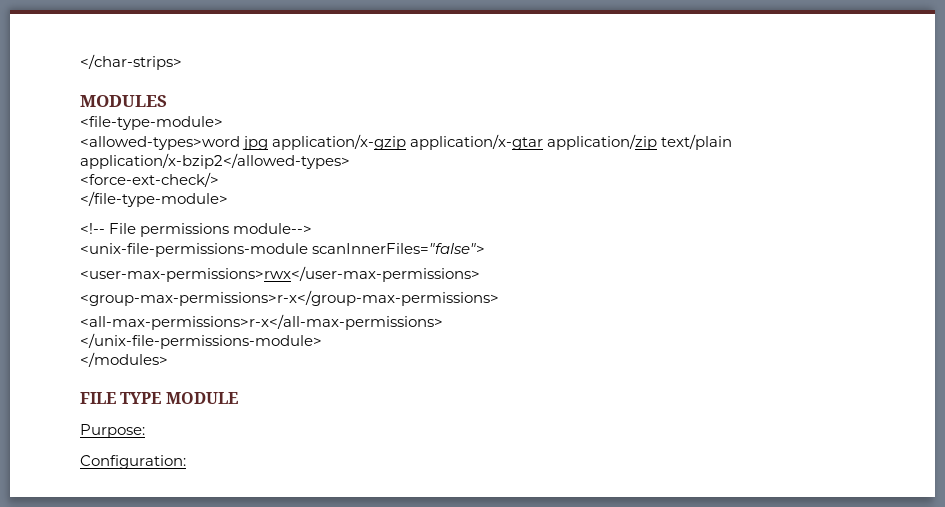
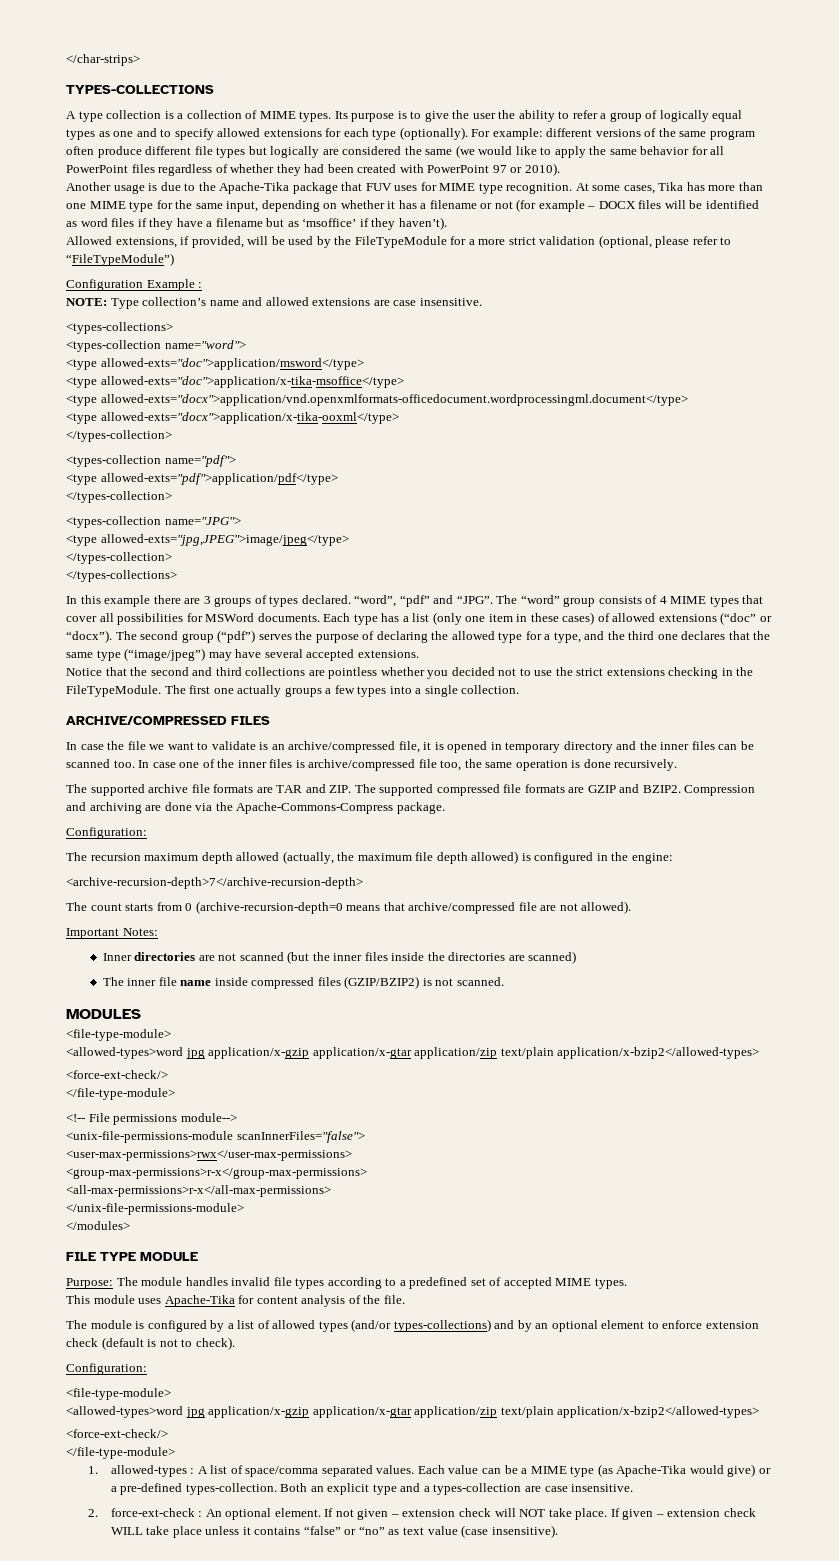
+ TYPES-COLLECTIONS
+ A type collection is a collection of MIME types. Its purpose is to give the user the ability to refer a group of logically equal types as one and to specify allowed extensions for each type (optionally). For example: different versions of the same program often produce different file types but logically are considered the same (we would like to apply the same behavior for all PowerPoint files regardless of whether they had been created with PowerPoint 97 or 2010).
+ Another usage is due to the Apache-Tika package that FUV uses for MIME type recognition. At some cases, Tika has more than one MIME type for the same input, depending on whether it has a filename or not (for example – DOCX files will be identified as word files if they have a filename but as ‘msoffice’ if they haven’t).
+ Allowed extensions, if provided, will be used by the FileTypeModule for a more strict validation (optional, please refer to “FileTypeModule”)
+ Configuration Example :
+ NOTE: Type collection’s name and allowed extensions are case insensitive.
+ <types-collections>
+ <types-collection name="word">
+ <type allowed-exts="doc">application/msword</type>
+ <type allowed-exts="doc">application/x-tika-msoffice</type>
+ <type allowed-exts="docx">application/vnd.openxmlformats-officedocument.wordprocessingml.document</type>
+ <type allowed-exts="docx">application/x-tika-ooxml</type>
+ </types-collection>
+ <types-collection name="pdf">
+ <type allowed-exts="pdf">application/pdf</type>
+ </types-collection>
+ <types-collection name="JPG">
+ <type allowed-exts="jpg,JPEG">image/jpeg</type>
+ </types-collection>
+ </types-collections>
+ In this example there are 3 groups of types declared. “word”, “pdf” and “JPG”. The “word” group consists of 4 MIME types that cover all possibilities for MSWord documents. Each type has a list (only one item in these cases) of allowed extensions (“doc” or “docx”). The second group (“pdf”) serves the purpose of declaring the allowed type for a type, and the third one declares that the same type (“image/jpeg”) may have several accepted extensions.
+ Notice that the second and third collections are pointless whether you decided not to use the strict extensions checking in the FileTypeModule. The first one actually groups a few types into a single collection.
+ ARCHIVE/COMPRESSED FILES
+ In case the file we want to validate is an archive/compressed file, it is opened in temporary directory and the inner files can be scanned too. In case one of the inner files is archive/compressed file too, the same operation is done recursively.
+ The supported archive file formats are TAR and ZIP. The supported compressed file formats are GZIP and BZIP2. Compression and archiving are done via the Apache-Commons-Compress package.
+ Configuration:
+ The recursion maximum depth allowed (actually, the maximum file depth allowed) is configured in the engine:
+ <archive-recursion-depth>7</archive-recursion-depth>
+ The count starts from 0 (archive-recursion-depth=0 means that archive/compressed file are not allowed).
+ Important Notes:
+ Inner directories are not scanned (but the inner files inside the directories are scanned)
+ The inner file name inside compressed files (GZIP/BZIP2) is not scanned.
- Purpose:
+ Purpose: The module handles invalid file types according to a predefined set of accepted MIME types.
+ This module uses Apache-Tika for content analysis of the file.
+ The module is configured by a list of allowed types (and/or types-collections) and by an optional element to enforce extension check (default is not to check).
  Configuration:
+ <file-type-module>
+ <allowed-types>word jpg application/x-gzip application/x-gtar application/zip text/plain application/x-bzip2</allowed-types>
+ <force-ext-check/>
+ </file-type-module>
+ 1. allowed-types : A list of space/comma separated values. Each value can be a MIME type (as Apache-Tika would give) or a pre-defined types-collection. Both an explicit type and a types-collection are case insensitive.
+ 2. force-ext-check : An optional element. If not given – extension check will NOT take place. If given – extension check WILL take place unless it contains “false” or “no” as text value (case insensitive).

